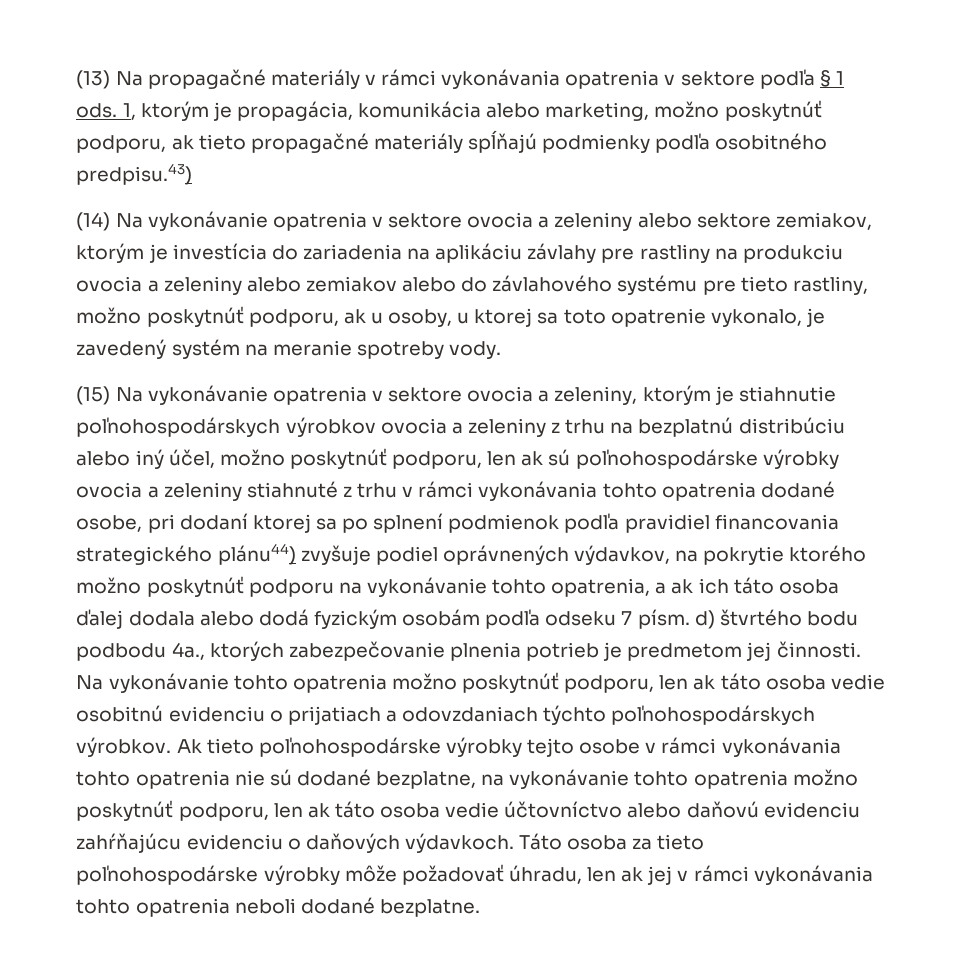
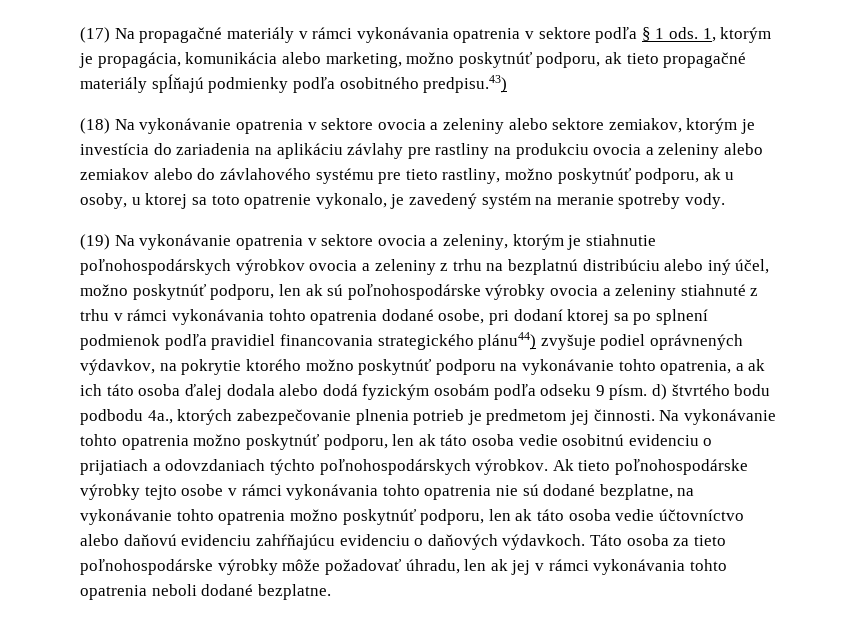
- (13) Na propagačné materiály v rámci vykonávania opatrenia v sektore podľa § 1 ods.
+ (17) Na propagačné materiály v rámci vykonávania opatrenia v sektore podľa § 1 ods.
- (14) Na vykonávanie opatrenia v sektore ovocia a zeleniny alebo sektore zemiakov, ktorým je investícia do zariadenia na aplikáciu závlahy pre rastliny na produkciu ovocia a zeleniny alebo zemiakov alebo do závlahového systému pre tieto rastliny, možno poskytnúť podporu, ak u osoby, u ktorej sa toto opatrenie vykonalo, je zavedený systém na meranie spotreby vody.
+ (18) Na vykonávanie opatrenia v sektore ovocia a zeleniny alebo sektore zemiakov, ktorým je investícia do zariadenia na aplikáciu závlahy pre rastliny na produkciu ovocia a zeleniny alebo zemiakov alebo do závlahového systému pre tieto rastliny, možno poskytnúť podporu, ak u osoby, u ktorej sa toto opatrenie vykonalo, je zavedený systém na meranie spotreby vody.
- (15) Na vykonávanie opatrenia v sektore ovocia a zeleniny, ktorým je stiahnutie poľnohospodárskych výrobkov ovocia a zeleniny z trhu na bezplatnú distribúciu alebo iný účel, možno poskytnúť podporu, len ak sú poľnohospodárske výrobky ovocia a zeleniny stiahnuté z trhu v rámci vykonávania tohto opatrenia dodané osobe, pri dodaní ktorej sa po splnení podmienok podľa pravidiel financovania strategického plánu44) zvyšuje podiel oprávnených výdavkov, na pokrytie ktorého možno poskytnúť podporu na vykonávanie tohto opatrenia, a ak ich táto osoba ďalej dodala alebo dodá fyzickým osobám podľa odseku 7 písm. d) štvrtého bodu podbodu 4a., ktorých zabezpečovanie plnenia potrieb je predmetom jej činnosti.
+ (19) Na vykonávanie opatrenia v sektore ovocia a zeleniny, ktorým je stiahnutie poľnohospodárskych výrobkov ovocia a zeleniny z trhu na bezplatnú distribúciu alebo iný účel, možno poskytnúť podporu, len ak sú poľnohospodárske výrobky ovocia a zeleniny stiahnuté z trhu v rámci vykonávania tohto opatrenia dodané osobe, pri dodaní ktorej sa po splnení podmienok podľa pravidiel financovania strategického plánu44) zvyšuje podiel oprávnených výdavkov, na pokrytie ktorého možno poskytnúť podporu na vykonávanie tohto opatrenia, a ak ich táto osoba ďalej dodala alebo dodá fyzickým osobám podľa odseku 9 písm. d) štvrtého bodu podbodu 4a., ktorých zabezpečovanie plnenia potrieb je predmetom jej činnosti.

